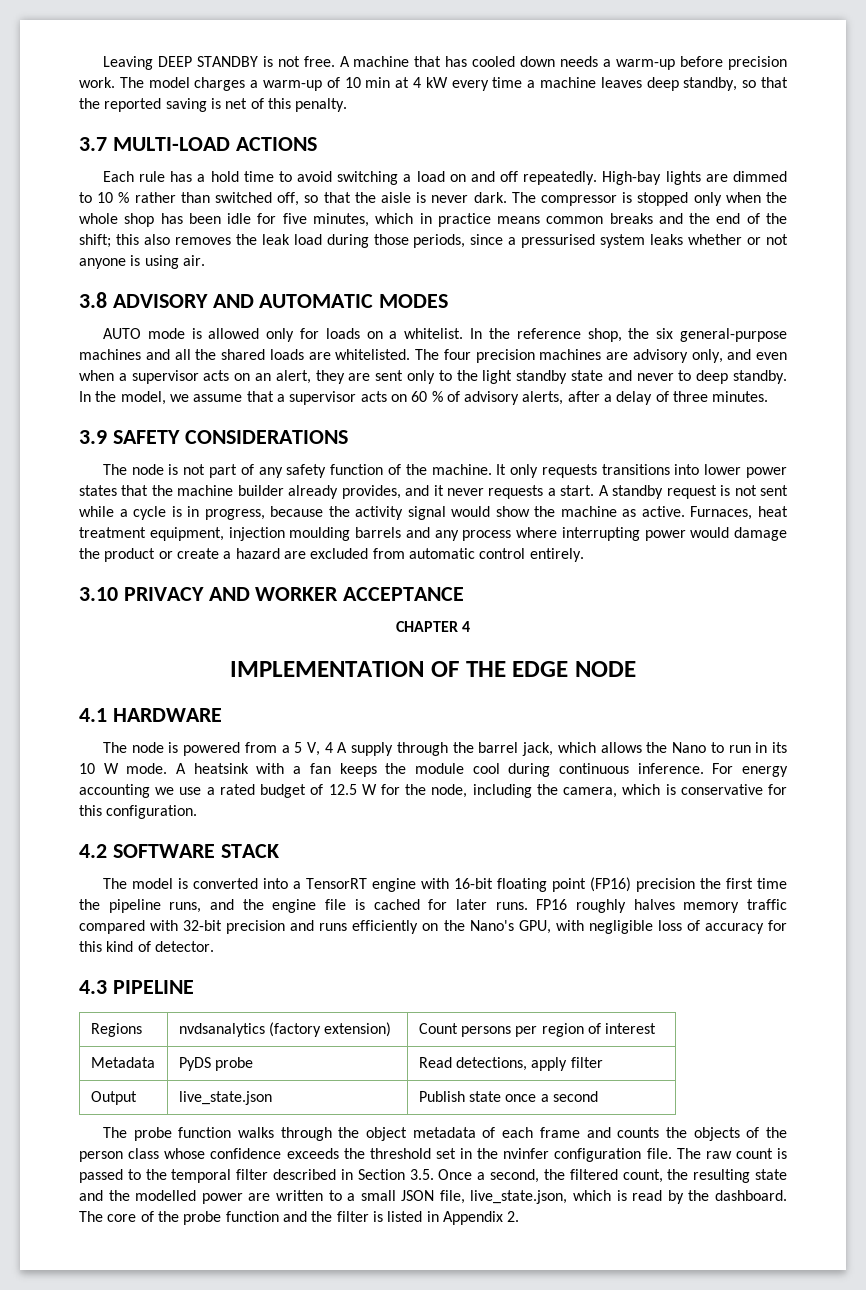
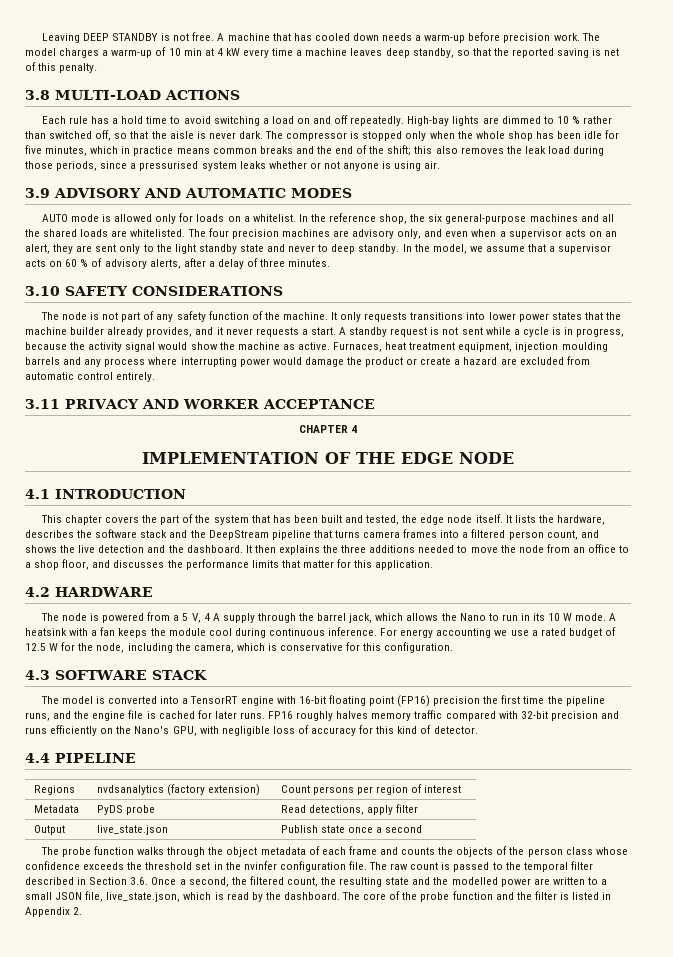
- 3.7 MULTI-LOAD ACTIONS
+ 3.8 MULTI-LOAD ACTIONS
- 3.8 ADVISORY AND AUTOMATIC MODES
+ 3.9 ADVISORY AND AUTOMATIC MODES
- 3.9 SAFETY CONSIDERATIONS
+ 3.10 SAFETY CONSIDERATIONS
- 3.10 PRIVACY AND WORKER ACCEPTANCE
+ 3.11 PRIVACY AND WORKER ACCEPTANCE
- 4.1 HARDWARE
+ 4.1 INTRODUCTION
+ This chapter covers the part of the system that has been built and tested, the edge node itself. It lists the hardware, describes the software stack and the DeepStream pipeline that turns camera frames into a filtered person count, and shows the live detection and the dashboard. It then explains the three additions needed to move the node from an office to a shop floor, and discusses the performance limits that matter for this application.
+ 4.2 HARDWARE
- 4.2 SOFTWARE STACK
+ 4.3 SOFTWARE STACK
- 4.3 PIPELINE
+ 4.4 PIPELINE
- The raw count is passed to the temporal filter described in Section 3.5. Once a second, the filtered count, the resulting state and the modelled power are written to a small JSON file, live_state.json, which is read by the dashboard.
+ The raw count is passed to the temporal filter described in Section 3.6. Once a second, the filtered count, the resulting state and the modelled power are written to a small JSON file, live_state.json, which is read by the dashboard.

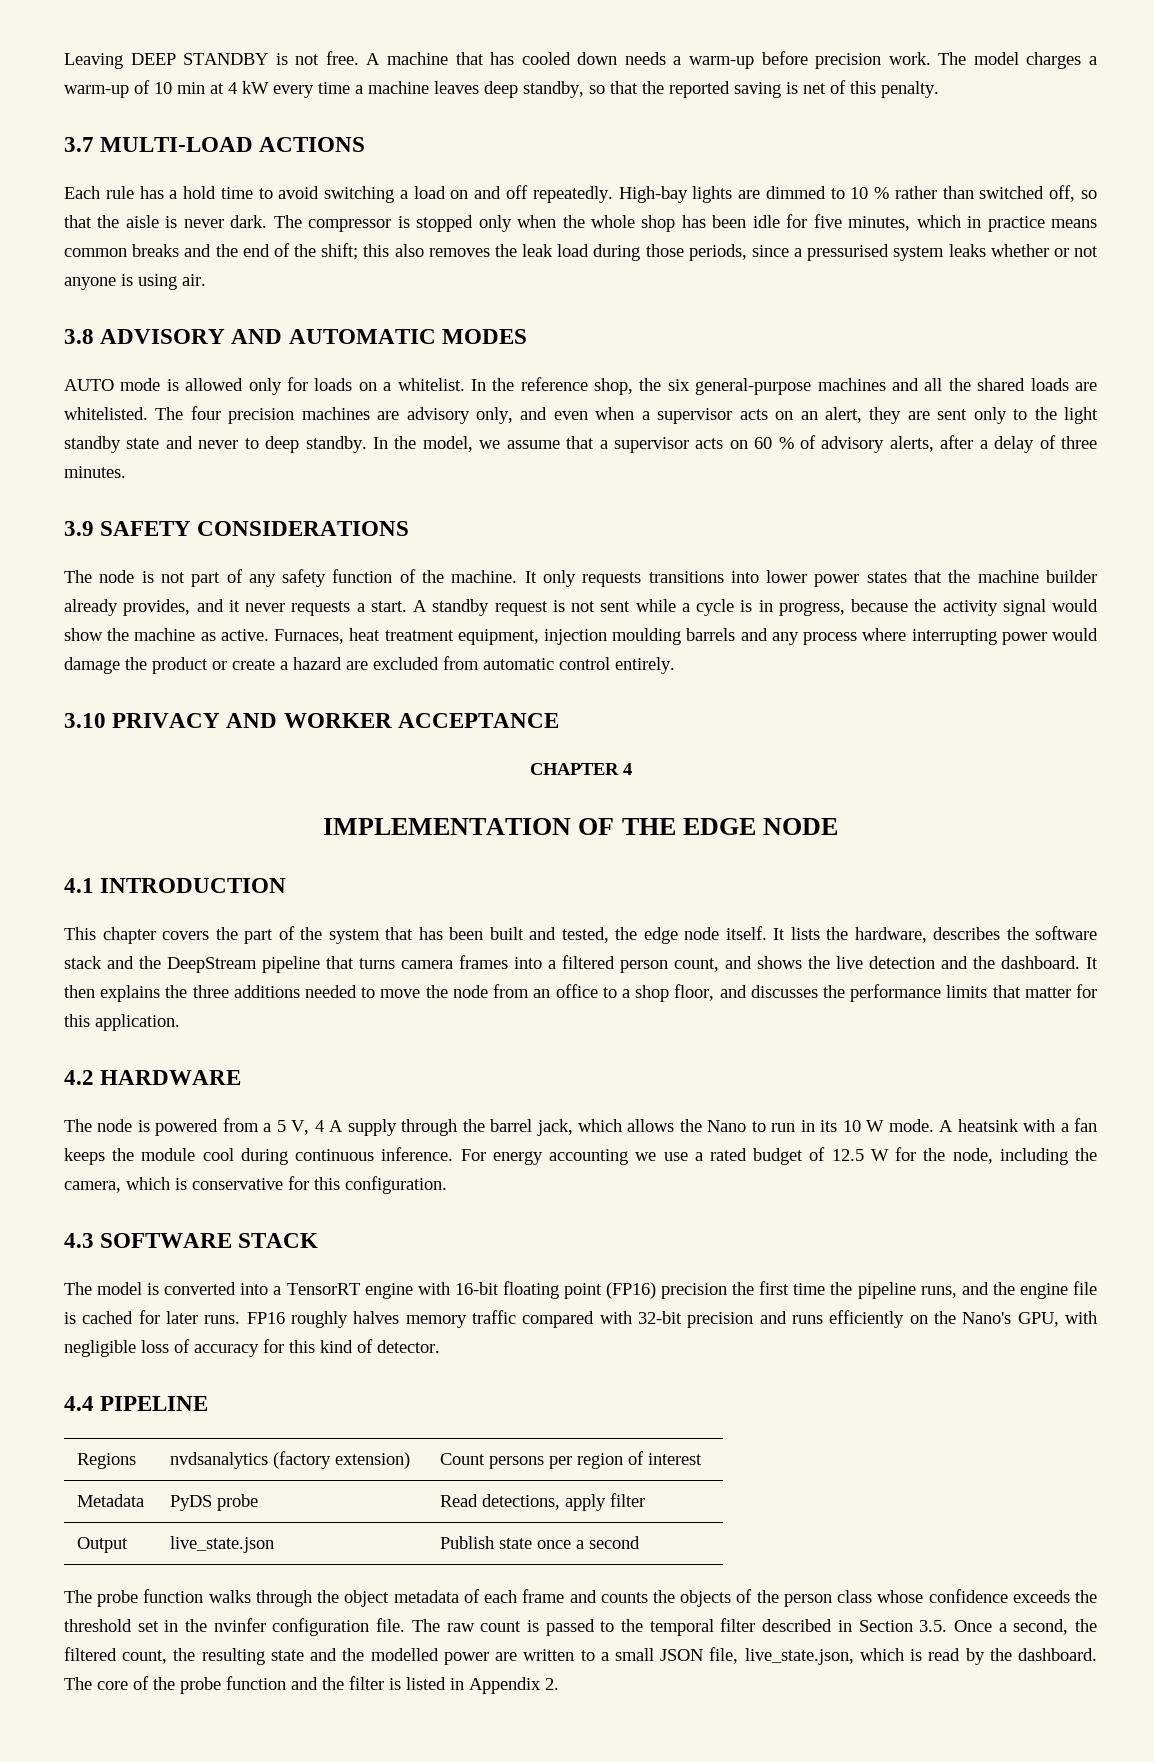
- 3.8 MULTI-LOAD ACTIONS
+ 3.7 MULTI-LOAD ACTIONS
- 3.9 ADVISORY AND AUTOMATIC MODES
+ 3.8 ADVISORY AND AUTOMATIC MODES
- 3.10 SAFETY CONSIDERATIONS
+ 3.9 SAFETY CONSIDERATIONS
- 3.11 PRIVACY AND WORKER ACCEPTANCE
+ 3.10 PRIVACY AND WORKER ACCEPTANCE
- The raw count is passed to the temporal filter described in Section 3.6. Once a second, the filtered count, the resulting state and the modelled power are written to a small JSON file, live_state.json, which is read by the dashboard.
+ The raw count is passed to the temporal filter described in Section 3.5. Once a second, the filtered count, the resulting state and the modelled power are written to a small JSON file, live_state.json, which is read by the dashboard.

